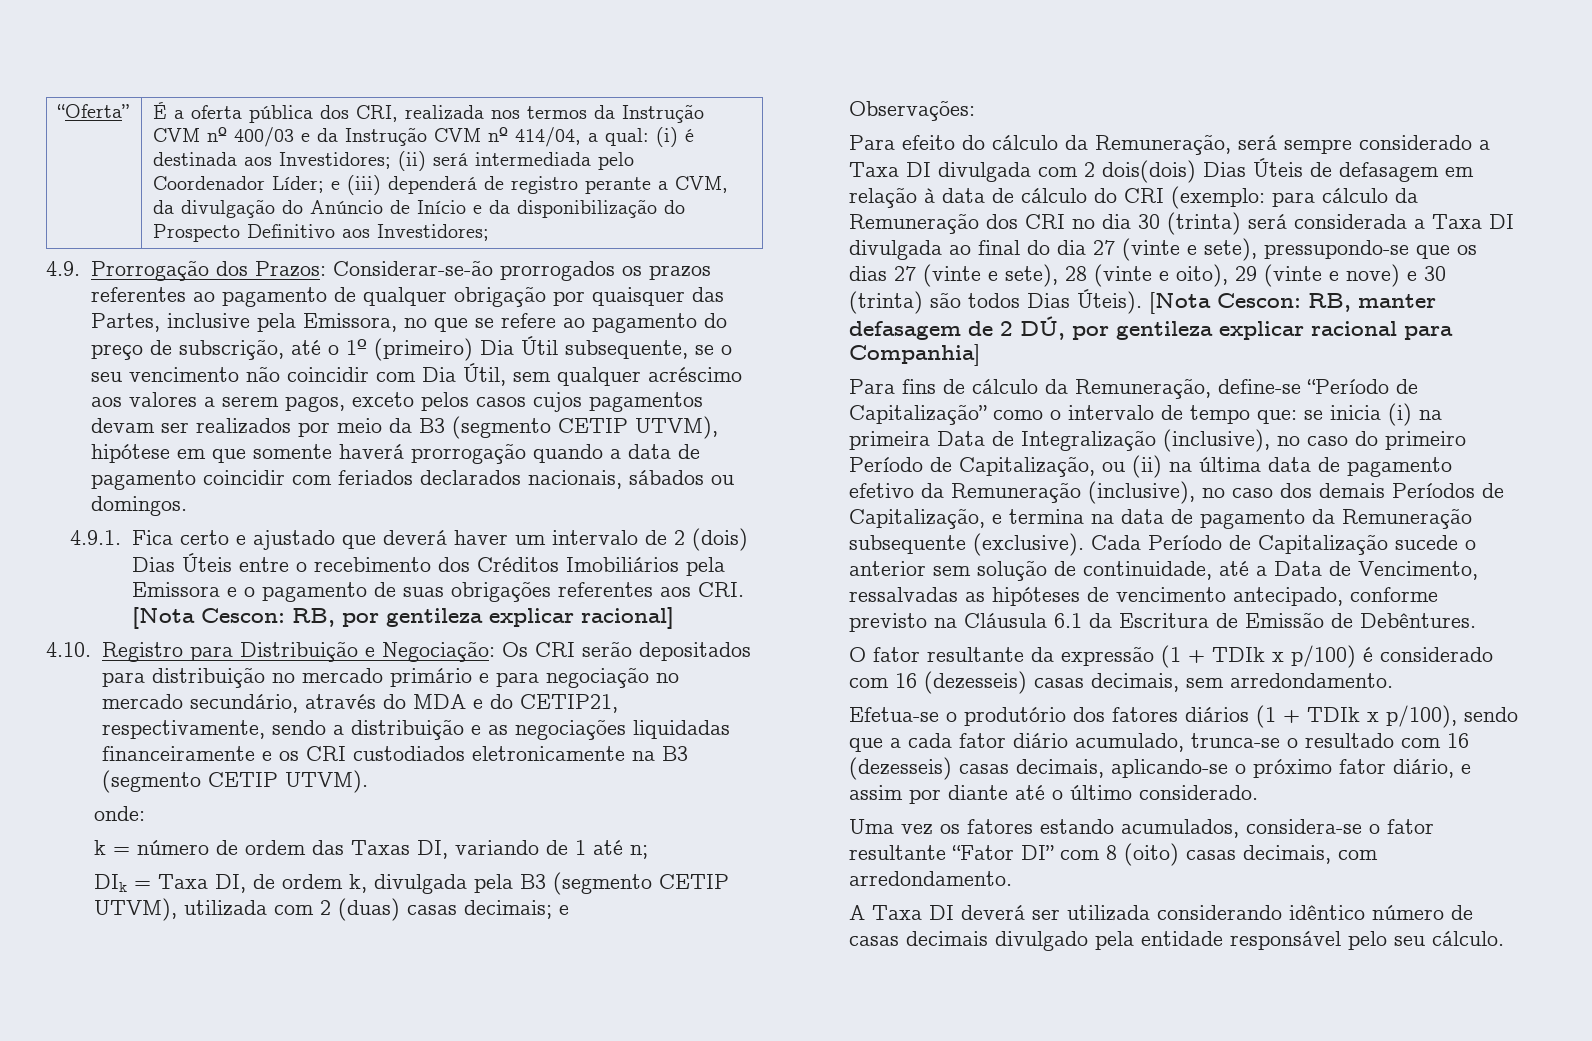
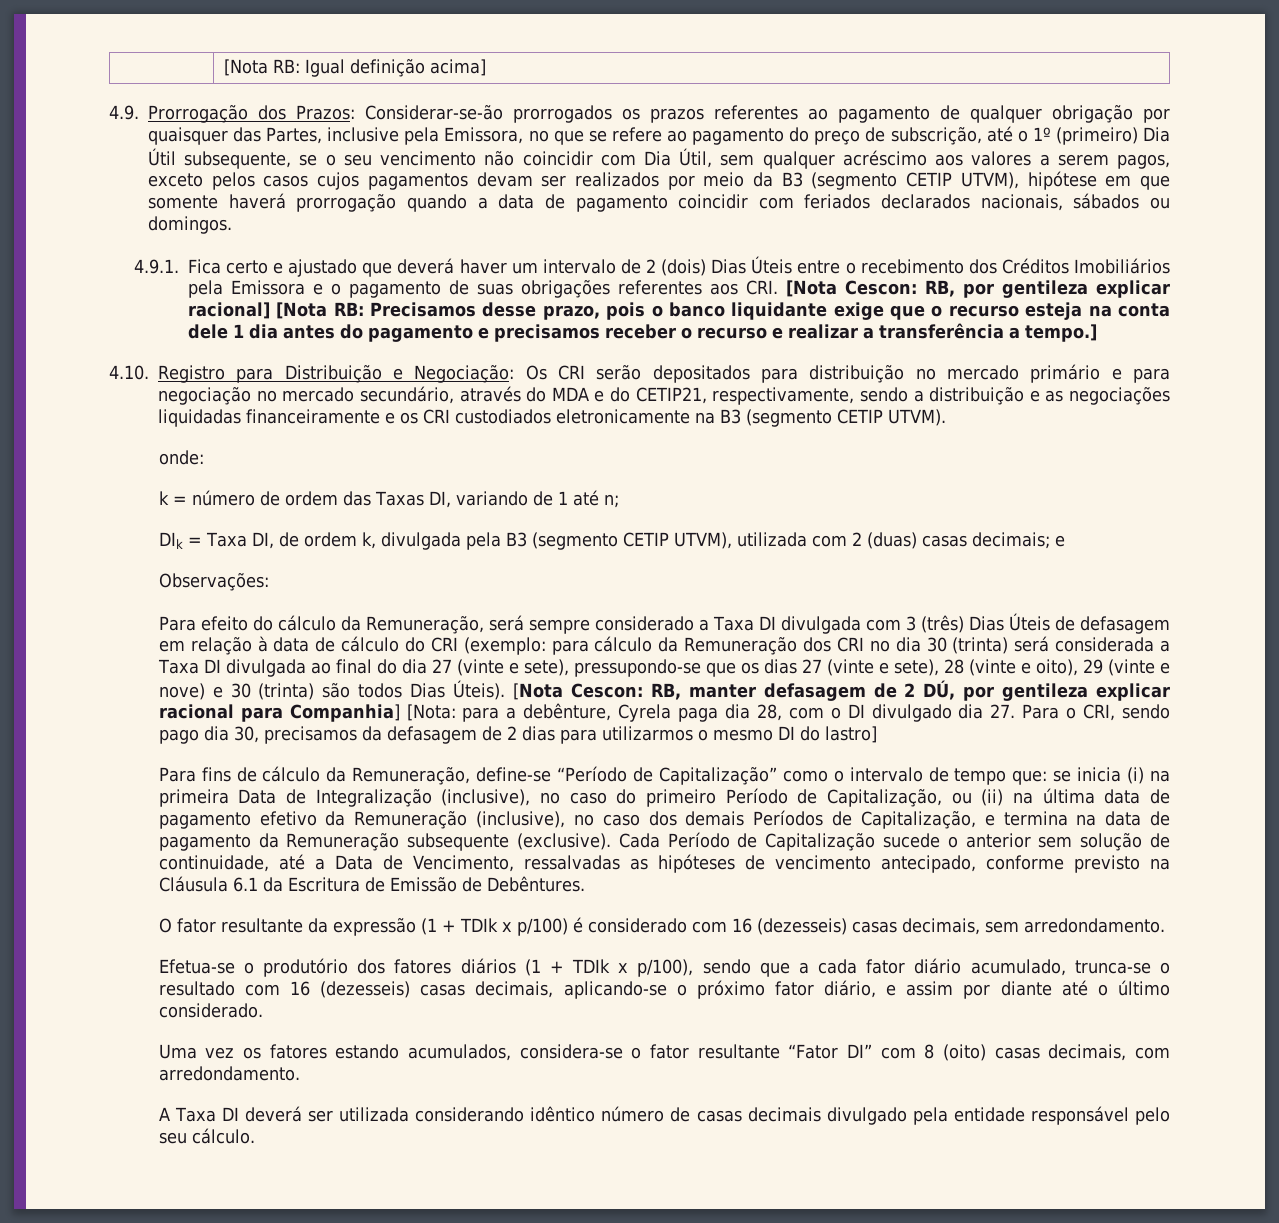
- “Oferta” | É a oferta pública dos CRI, realizada nos termos da Instrução CVM nº 400/03 e da Instrução CVM nº 414/04, a qual: (i) é destinada aos Investidores; (ii) será intermediada pelo Coordenador Líder; e (iii) dependerá de registro perante a CVM, da divulgação do Anúncio de Início e da disponibilização do Prospecto Definitivo aos Investidores;
+ [Nota RB: Igual definição acima]
- 4.9.1. Fica certo e ajustado que deverá haver um intervalo de 2 (dois) Dias Úteis entre o recebimento dos Créditos Imobiliários pela Emissora e o pagamento de suas obrigações referentes aos CRI. [Nota Cescon: RB, por gentileza explicar racional]
+ 4.9.1. Fica certo e ajustado que deverá haver um intervalo de 2 (dois) Dias Úteis entre o recebimento dos Créditos Imobiliários pela Emissora e o pagamento de suas obrigações referentes aos CRI. [Nota Cescon: RB, por gentileza explicar racional] [Nota RB: Precisamos desse prazo, pois o banco liquidante exige que o recurso esteja na conta dele 1 dia antes do pagamento e precisamos receber o recurso e realizar a transferência a tempo.]
- Para efeito do cálculo da Remuneração, será sempre considerado a Taxa DI divulgada com 2 dois(dois) Dias Úteis de defasagem em relação à data de cálculo do CRI (exemplo:
+ Para efeito do cálculo da Remuneração, será sempre considerado a Taxa DI divulgada com 3 (três) Dias Úteis de defasagem em relação à data de cálculo do CRI (exemplo:
- [Nota Cescon: RB, manter defasagem de 2 DÚ, por gentileza explicar racional para Companhia]
+ [Nota Cescon: RB, manter defasagem de 2 DÚ, por gentileza explicar racional para Companhia] [Nota: para a debênture, Cyrela paga dia 28, com o DI divulgado dia 27. Para o CRI, sendo pago dia 30, precisamos da defasagem de 2 dias para utilizarmos o mesmo DI do lastro]

